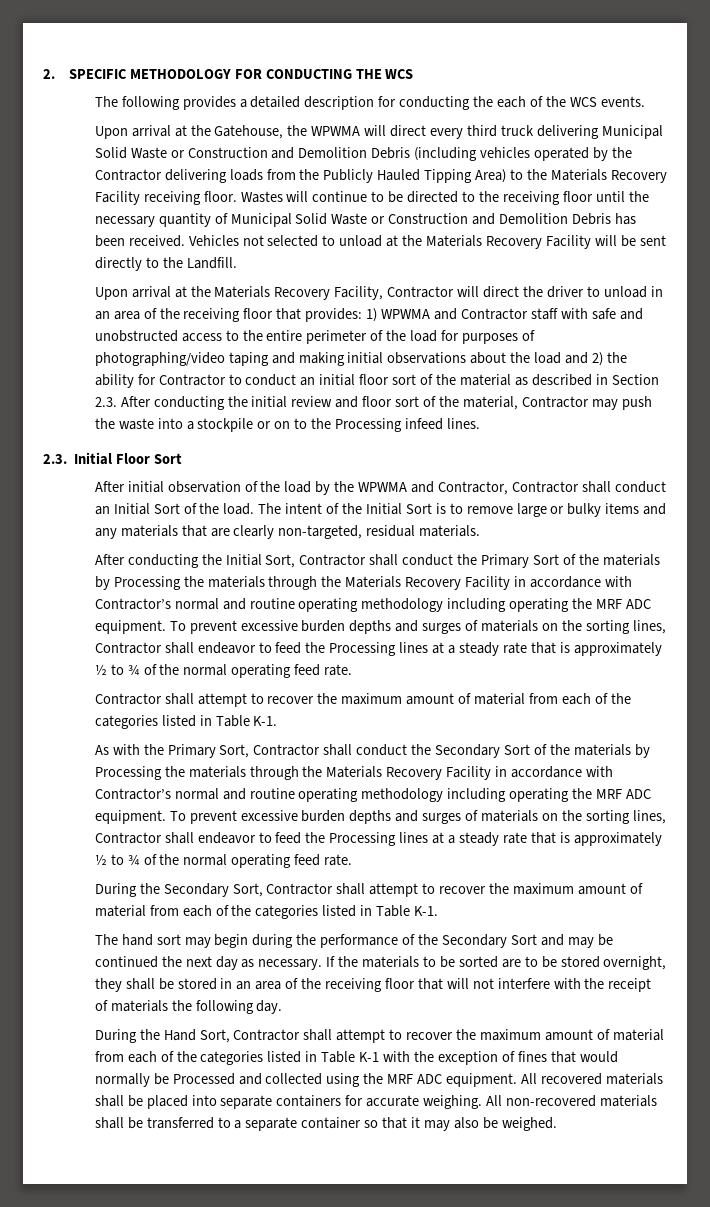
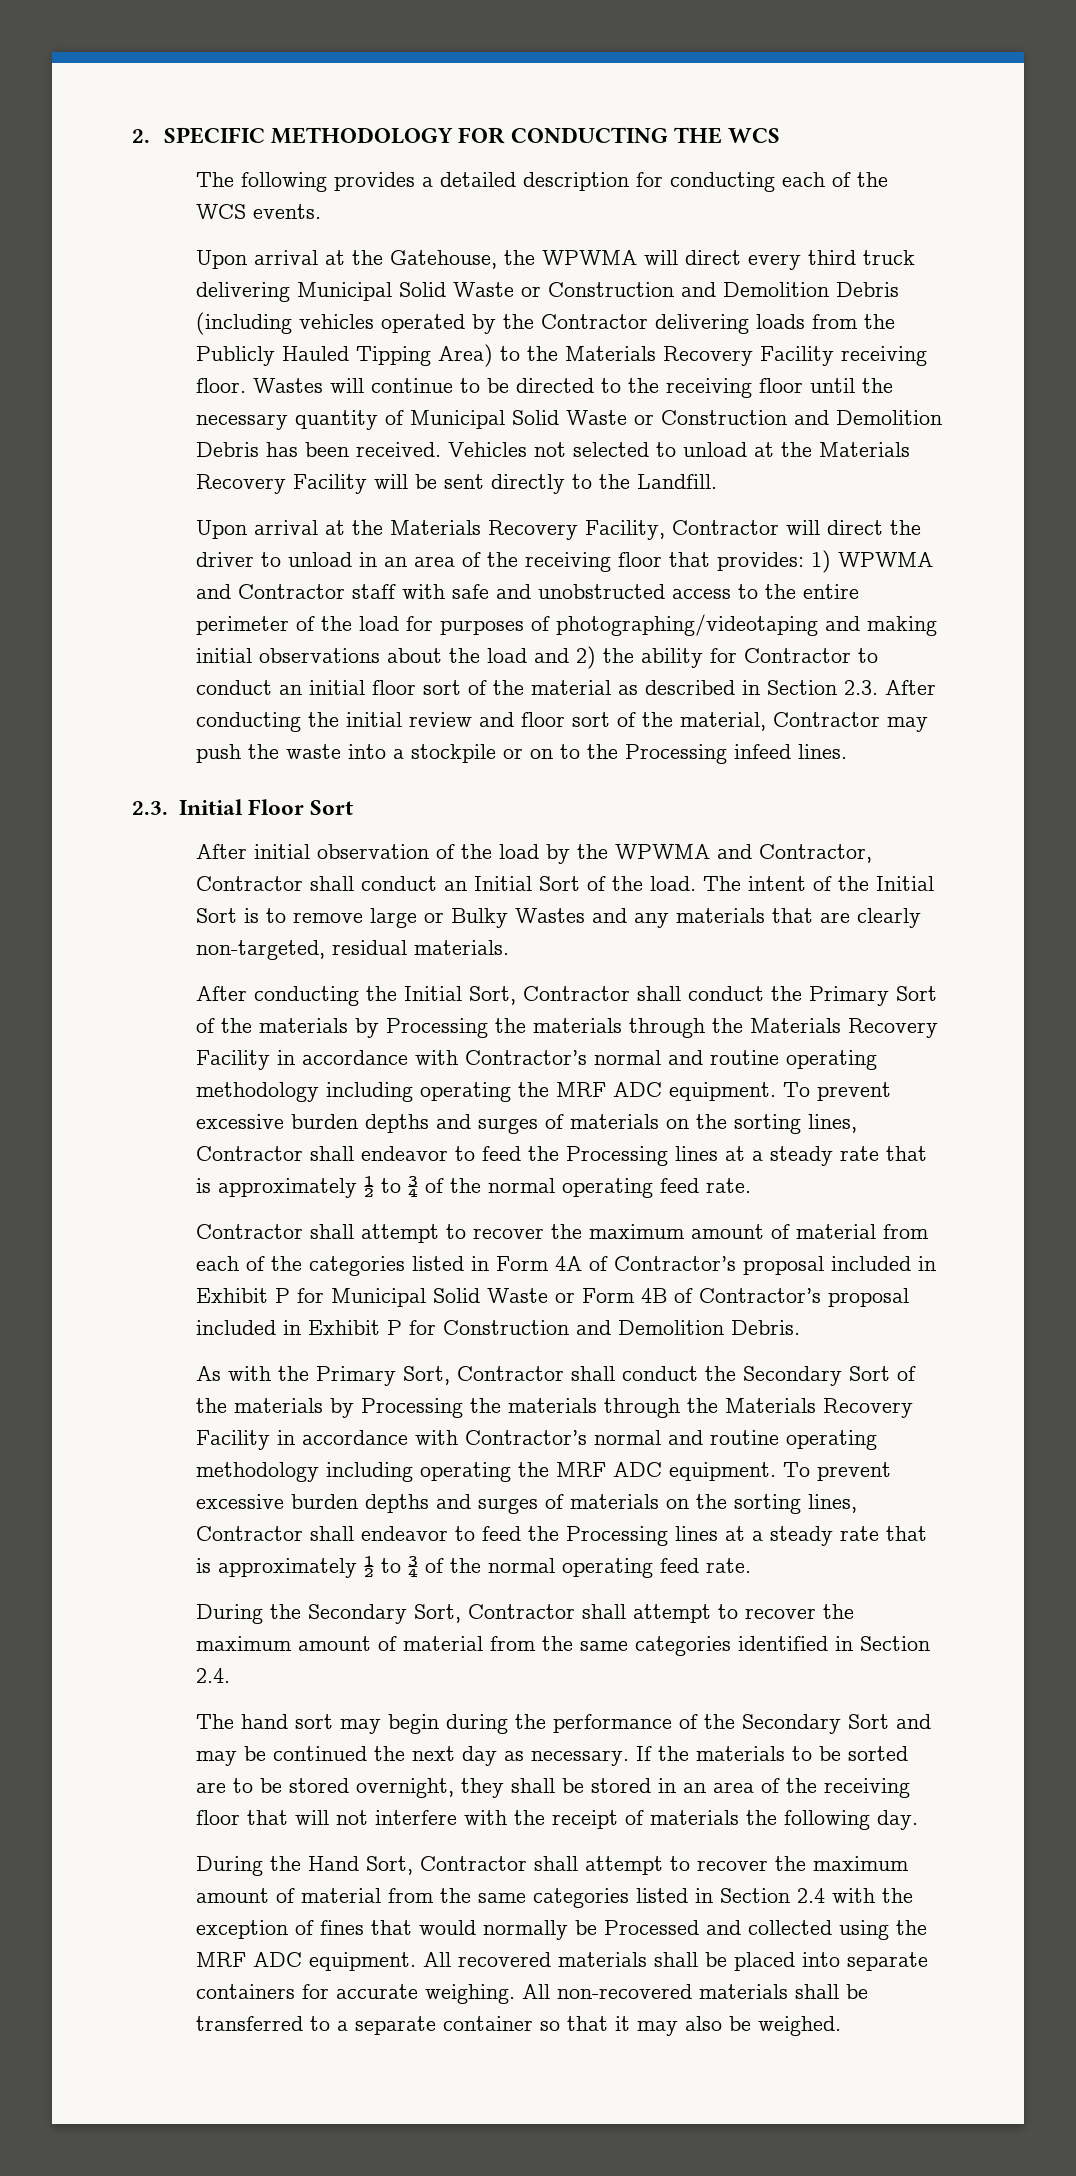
- The following provides a detailed description for conducting the each of the WCS events.
+ The following provides a detailed description for conducting each of the WCS events.
- 1) WPWMA and Contractor staff with safe and unobstructed access to the entire perimeter of the load for purposes of photographing/video taping and making initial observations about the load and 2) the ability for Contractor to conduct an initial floor sort of the material as described in Section 2.3. After conducting the initial review and floor sort of the material, Contractor may push the waste into a stockpile or on to the Processing infeed lines.
+ 1) WPWMA and Contractor staff with safe and unobstructed access to the entire perimeter of the load for purposes of photographing/videotaping and making initial observations about the load and 2) the ability for Contractor to conduct an initial floor sort of the material as described in Section 2.3. After conducting the initial review and floor sort of the material, Contractor may push the waste into a stockpile or on to the Processing infeed lines.
- The intent of the Initial Sort is to remove large or bulky items and any materials that are clearly non-targeted, residual materials.
+ The intent of the Initial Sort is to remove large or Bulky Wastes and any materials that are clearly non-targeted, residual materials.
  After conducting the Initial Sort, Contractor shall conduct the Primary Sort of the materials by Processing the materials through the Materials Recovery Facility in accordance with Contractor’s normal and routine operating methodology including operating the MRF ADC equipment. To prevent excessive burden depths and surges of materials on the sorting lines, Contractor shall endeavor to feed the Processing lines at a steady rate that is approximately ½ to ¾ of the normal operating feed rate.
- Contractor shall attempt to recover the maximum amount of material from each of the categories listed in Table K-1.
+ Contractor shall attempt to recover the maximum amount of material from each of the categories listed in Form 4A of Contractor’s proposal included in Exhibit P for Municipal Solid Waste or Form 4B of Contractor’s proposal included in Exhibit P for Construction and Demolition Debris.
- During the Secondary Sort, Contractor shall attempt to recover the maximum amount of material from each of the categories listed in Table K-1.
+ During the Secondary Sort, Contractor shall attempt to recover the maximum amount of material from the same categories identified in Section 2.4.
- During the Hand Sort, Contractor shall attempt to recover the maximum amount of material from each of the categories listed in Table K-1 with the exception of fines that would normally be Processed and collected using the MRF ADC equipment.
+ During the Hand Sort, Contractor shall attempt to recover the maximum amount of material from the same categories listed in Section 2.4 with the exception of fines that would normally be Processed and collected using the MRF ADC equipment.

